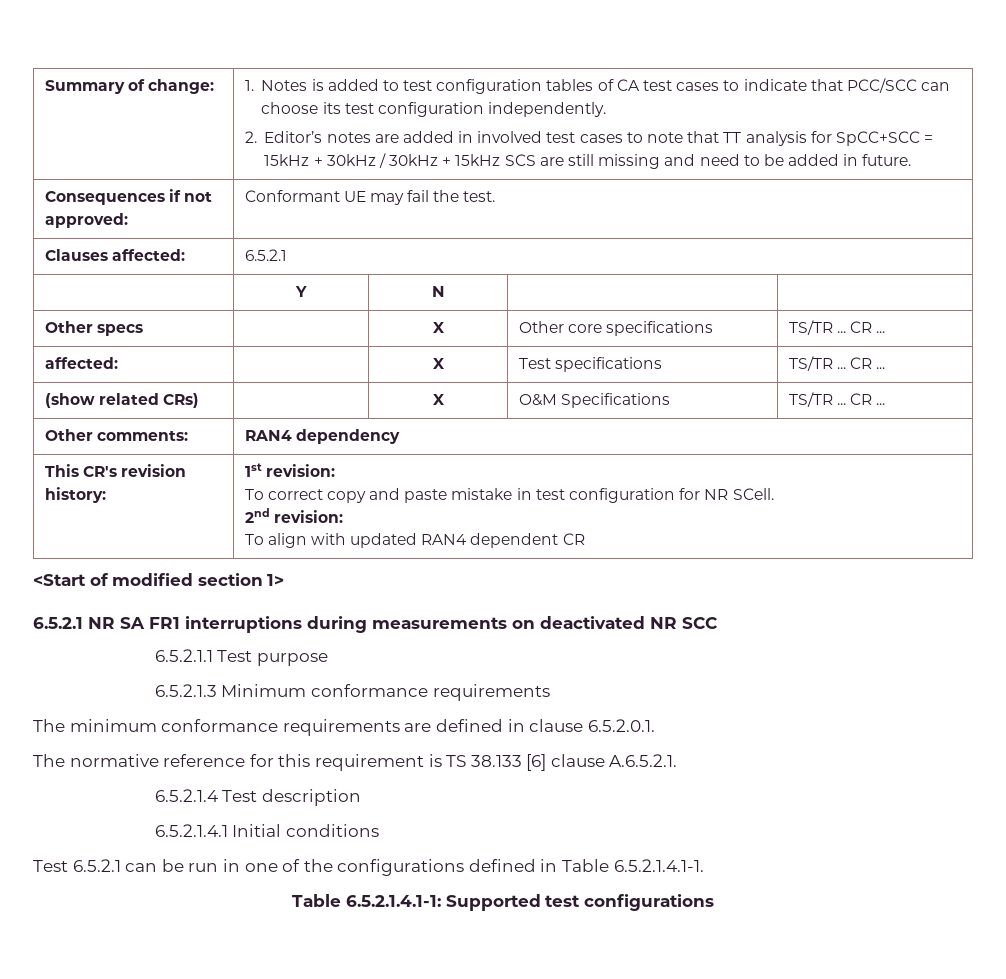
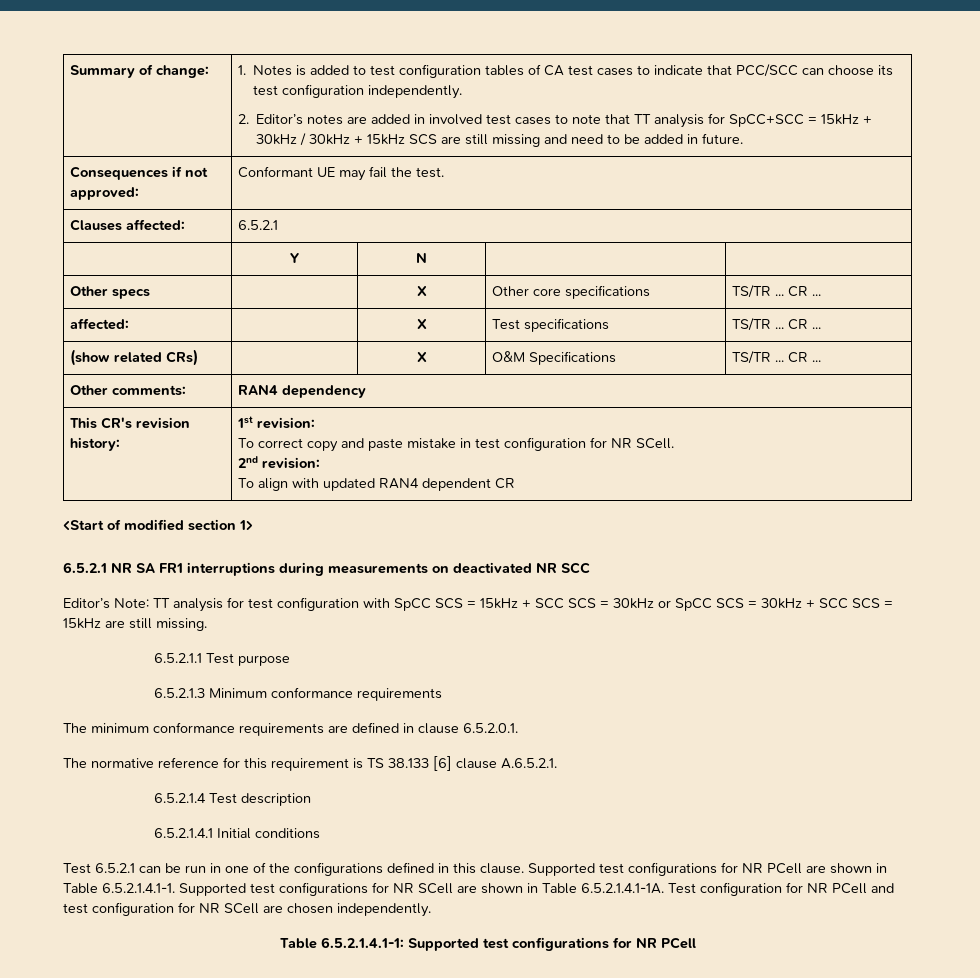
+ Editor’s Note: TT analysis for test configuration with SpCC SCS = 15kHz + SCC SCS = 30kHz or SpCC SCS = 30kHz + SCC SCS = 15kHz are still missing.
- Test 6.5.2.1 can be run in one of the configurations defined in Table 6.5.2.1.4.1-1.
+ Test 6.5.2.1 can be run in one of the configurations defined in this clause. Supported test configurations for NR PCell are shown in Table 6.5.2.1.4.1-1. Supported test configurations for NR SCell are shown in Table 6.5.2.1.4.1-1A. Test configuration for NR PCell and test configuration for NR SCell are chosen independently.
- Table 6.5.2.1.4.1-1: Supported test configurations
+ Table 6.5.2.1.4.1-1: Supported test configurations for NR PCell

